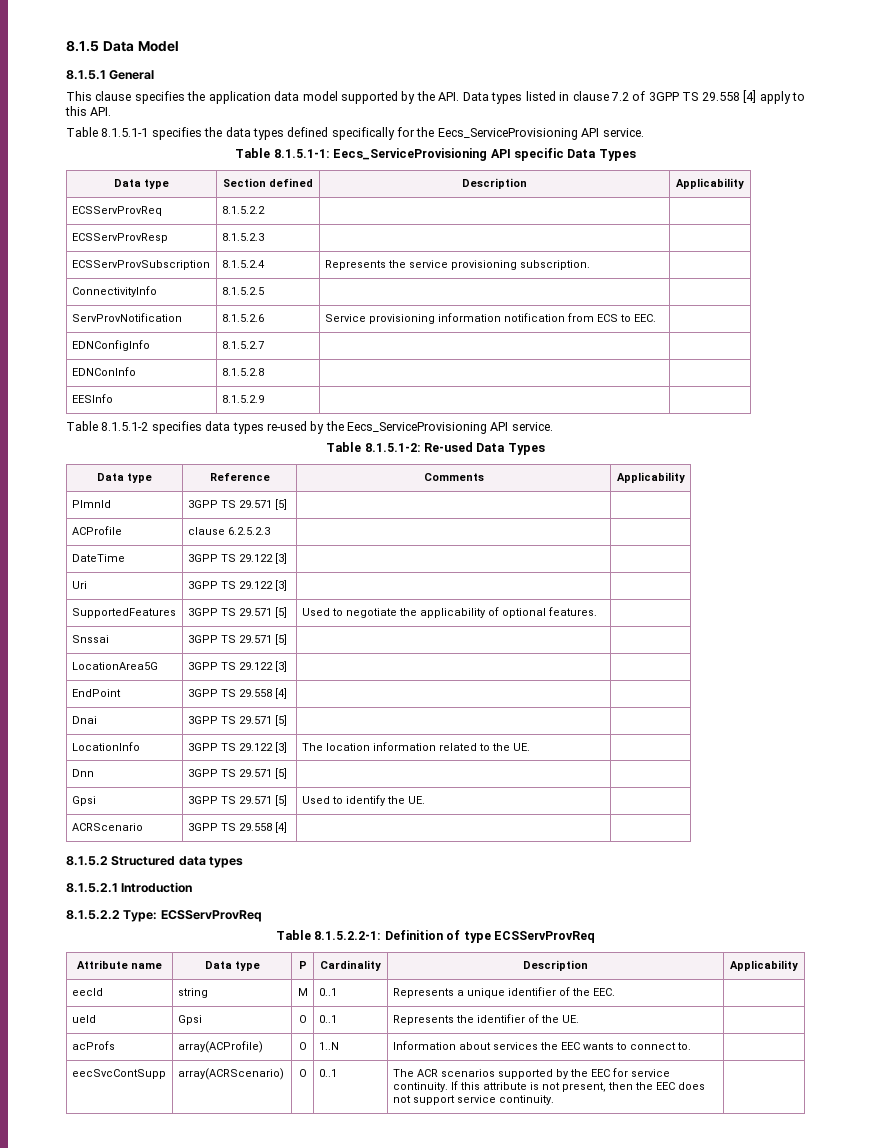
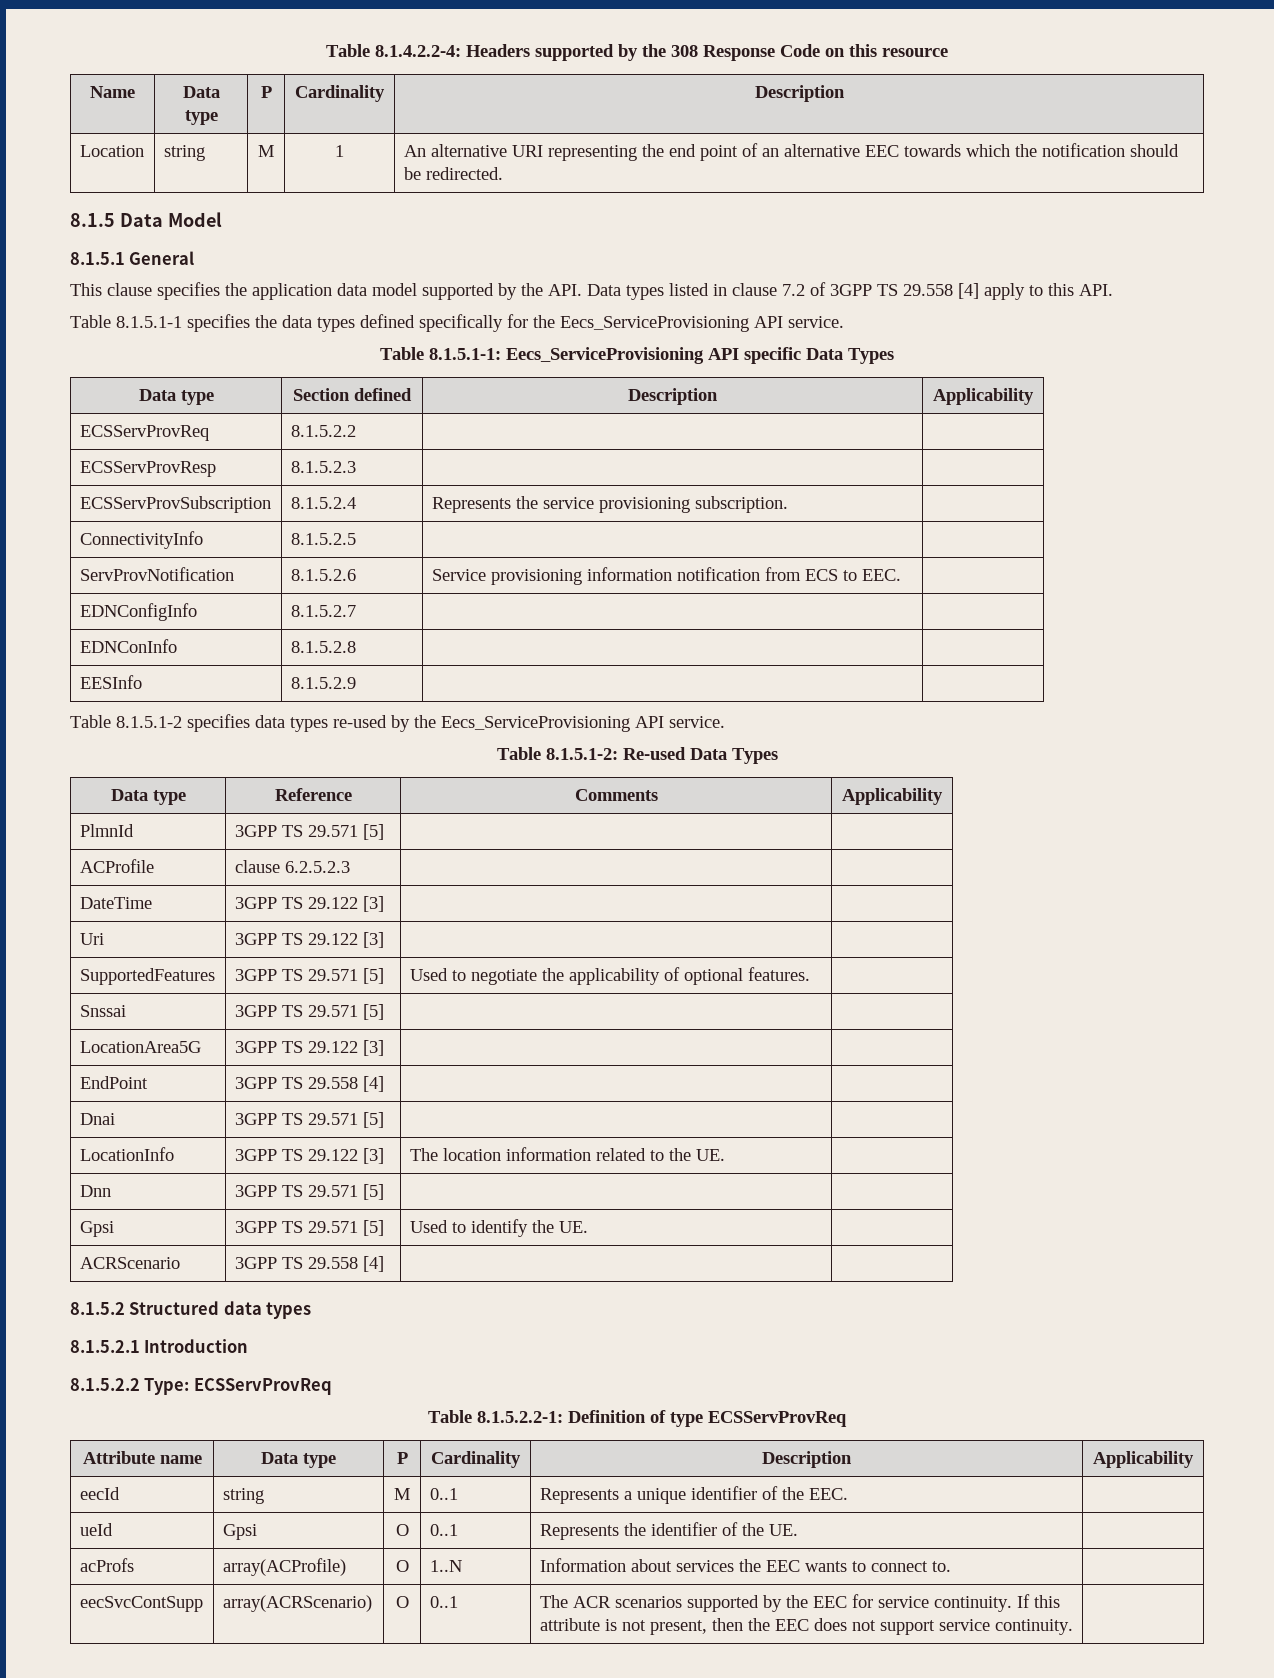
+ Table 8.1.4.2.2-4: Headers supported by the 308 Response Code on this resource
+ Name | Data type | P | Cardinality | Description
+ Location | string | M | 1 | An alternative URI representing the end point of an alternative EEC towards which the notification should be redirected.

